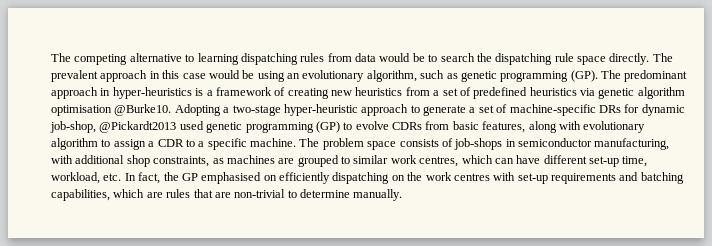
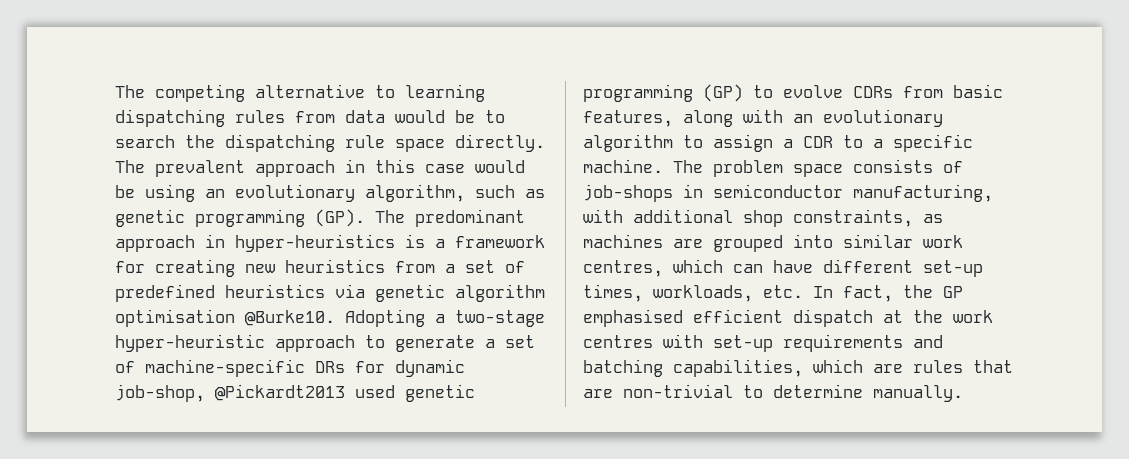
- The prevalent approach in this case would be using an evolutionary algorithm, such as genetic programming (GP). The predominant approach in hyper-heuristics is a framework of creating new heuristics from a set of predefined heuristics via genetic algorithm optimisation @Burke10.
+ The prevalent approach in this case would be using an evolutionary algorithm, such as genetic programming (GP). The predominant approach in hyper-heuristics is a framework for creating new heuristics from a set of predefined heuristics via genetic algorithm optimisation @Burke10.
- Adopting a two-stage hyper-heuristic approach to generate a set of machine-specific DRs for dynamic job-shop, @Pickardt2013 used genetic programming (GP) to evolve CDRs from basic features, along with evolutionary algorithm to assign a CDR to a specific machine.
+ Adopting a two-stage hyper-heuristic approach to generate a set of machine-specific DRs for dynamic job-shop, @Pickardt2013 used genetic programming (GP) to evolve CDRs from basic features, along with an evolutionary algorithm to assign a CDR to a specific machine.
- The problem space consists of job-shops in semiconductor manufacturing, with additional shop constraints, as machines are grouped to similar work centres, which can have different set-up time, workload, etc. In fact, the GP emphasised on efficiently dispatching on the work centres with set-up requirements and batching capabilities, which are rules that are non-trivial to determine manually.
+ The problem space consists of job-shops in semiconductor manufacturing, with additional shop constraints, as machines are grouped into similar work centres, which can have different set-up times, workloads, etc. In fact, the GP emphasised efficient dispatch at the work centres with set-up requirements and batching capabilities, which are rules that are non-trivial to determine manually.

